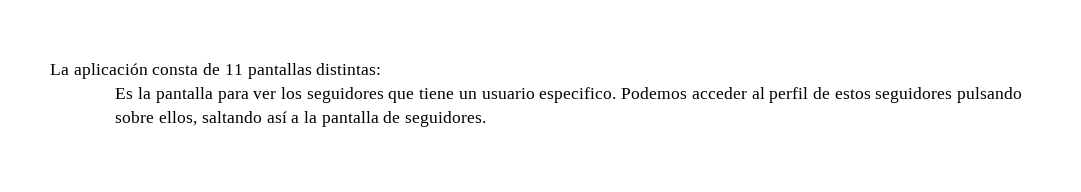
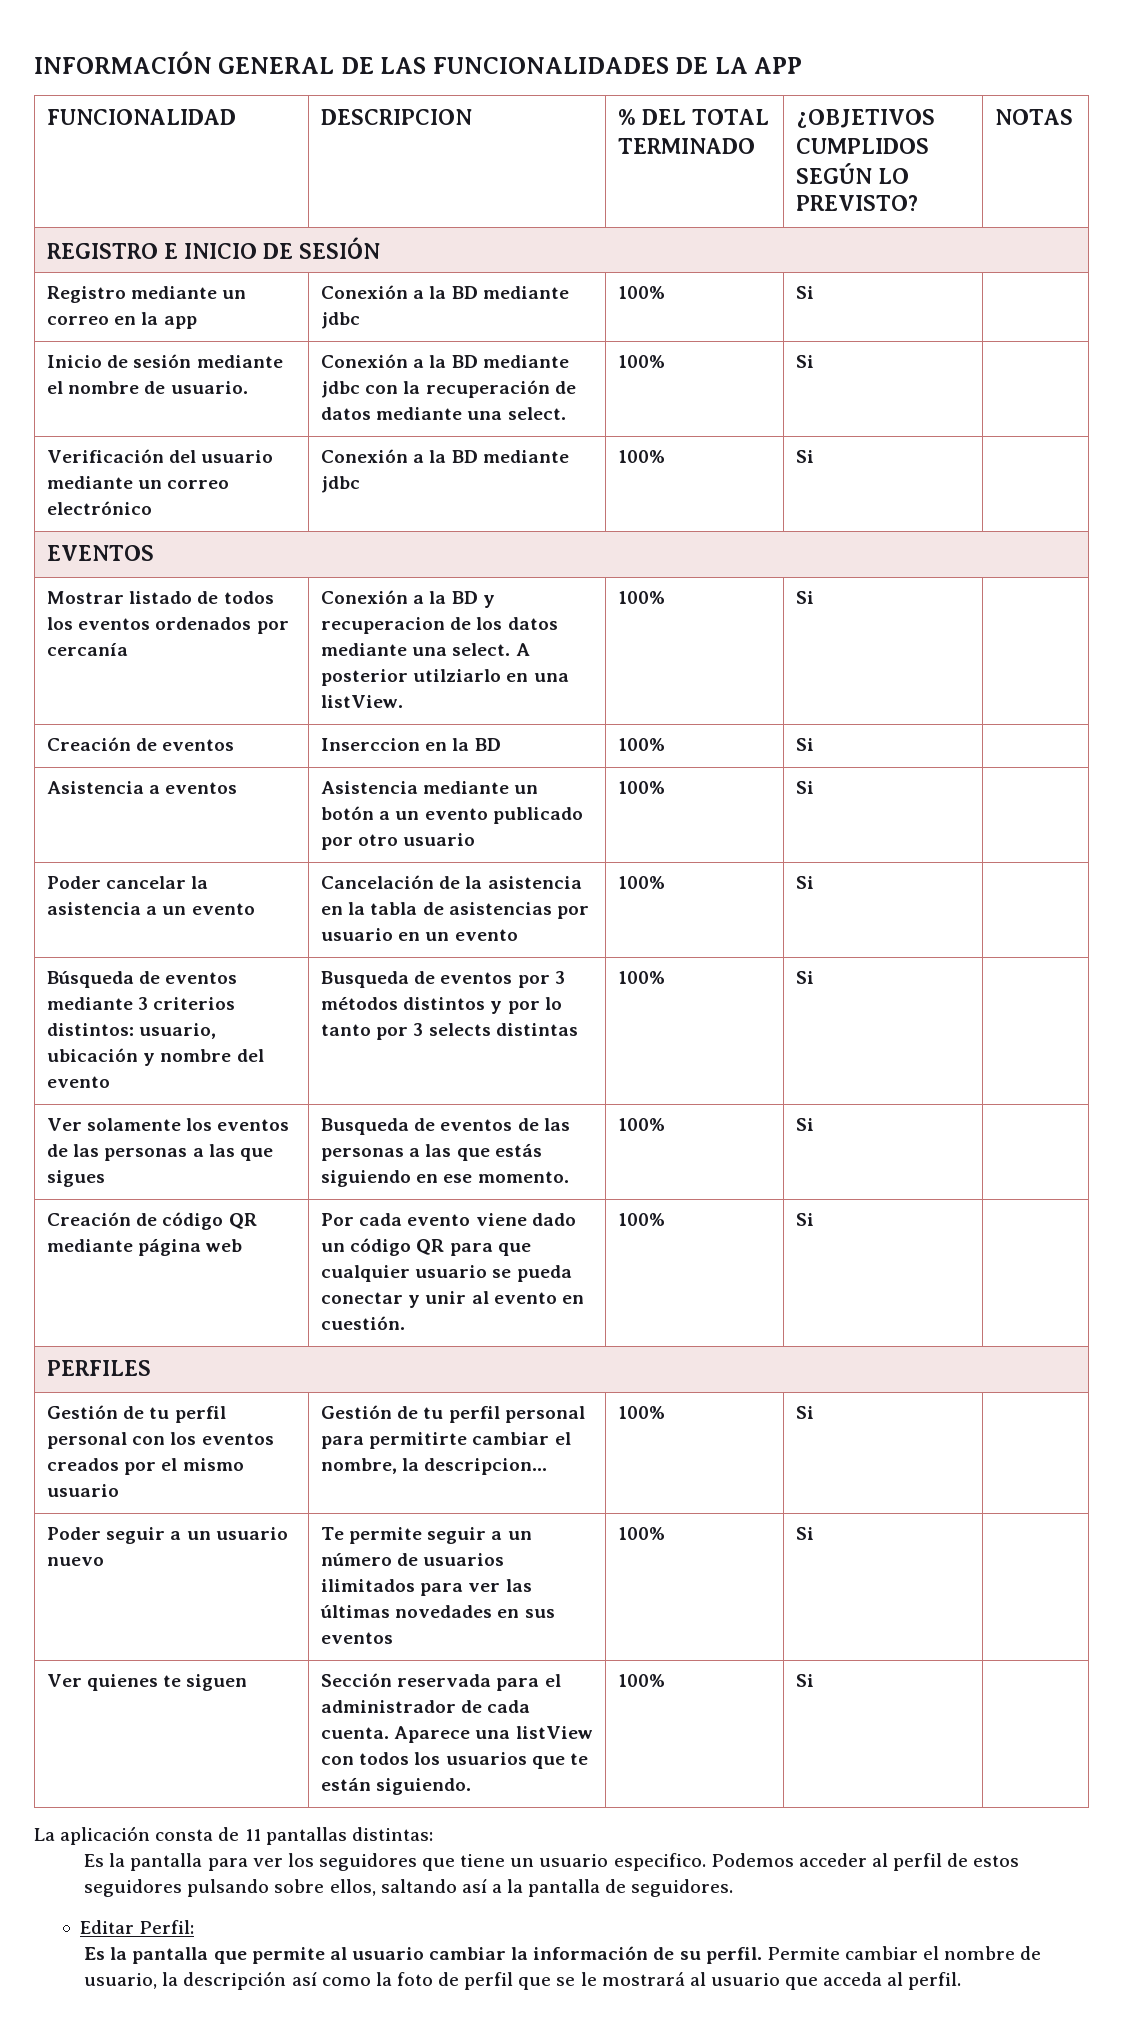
+ INFORMACIÓN GENERAL DE LAS FUNCIONALIDADES DE LA APP
+ FUNCIONALIDAD | DESCRIPCION | % DEL TOTAL TERMINADO | ¿OBJETIVOS CUMPLIDOS SEGÚN LO PREVISTO? | NOTAS
+ REGISTRO E INICIO DE SESIÓN
+ Registro mediante un correo en la app | Conexión a la BD mediante jdbc | 100% | Si |
+ Inicio de sesión mediante el nombre de usuario. | Conexión a la BD mediante jdbc con la recuperación de datos mediante una select. | 100% | Si |
+ Verificación del usuario mediante un correo electrónico | Conexión a la BD mediante jdbc | 100% | Si |
+ EVENTOS
+ Mostrar listado de todos los eventos ordenados por cercanía | Conexión a la BD y recuperacion de los datos mediante una select. A posterior utilziarlo en una listView. | 100% | Si |
+ Creación de eventos | Inserccion en la BD | 100% | Si |
+ Asistencia a eventos | Asistencia mediante un botón a un evento publicado por otro usuario | 100% | Si |
+ Poder cancelar la asistencia a un evento | Cancelación de la asistencia en la tabla de asistencias por usuario en un evento | 100% | Si |
+ Búsqueda de eventos mediante 3 criterios distintos: usuario, ubicación y nombre del evento | Busqueda de eventos por 3 métodos distintos y por lo tanto por 3 selects distintas | 100% | Si |
+ Ver solamente los eventos de las personas a las que sigues | Busqueda de eventos de las personas a las que estás siguiendo en ese momento. | 100% | Si |
+ Creación de código QR mediante página web | Por cada evento viene dado un código QR para que cualquier usuario se pueda conectar y unir al evento en cuestión. | 100% | Si |
+ PERFILES
+ Gestión de tu perfil personal con los eventos creados por el mismo usuario | Gestión de tu perfil personal para permitirte cambiar el nombre, la descripcion... | 100% | Si |
+ Poder seguir a un usuario nuevo | Te permite seguir a un número de usuarios ilimitados para ver las últimas novedades en sus eventos | 100% | Si |
+ Ver quienes te siguen | Sección reservada para el administrador de cada cuenta. Aparece una listView con todos los usuarios que te están siguiendo. | 100% | Si |
+ Editar Perfil:
+ Es la pantalla que permite al usuario cambiar la información de su perfil. Permite cambiar el nombre de usuario, la descripción así como la foto de perfil que se le mostrará al usuario que acceda al perfil.

